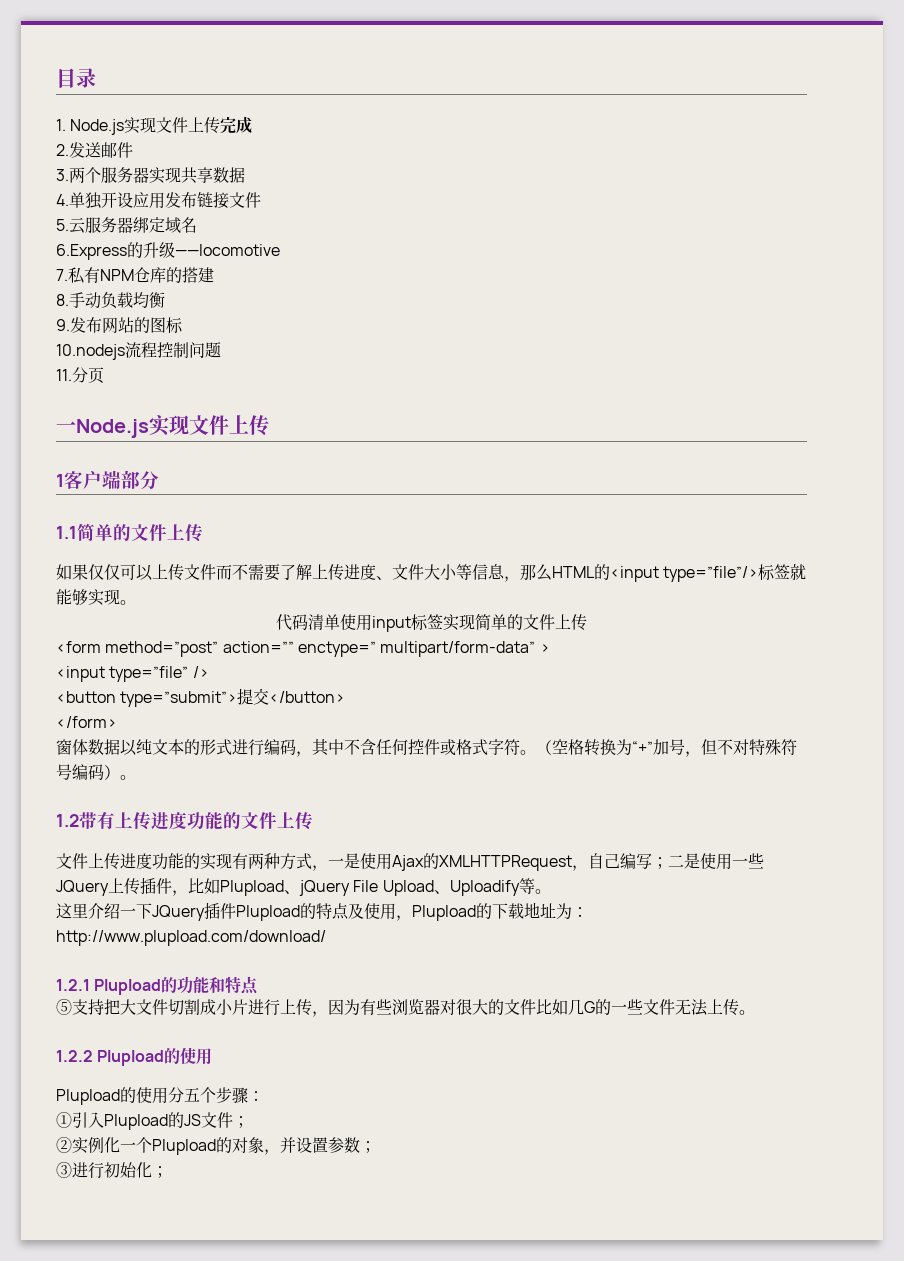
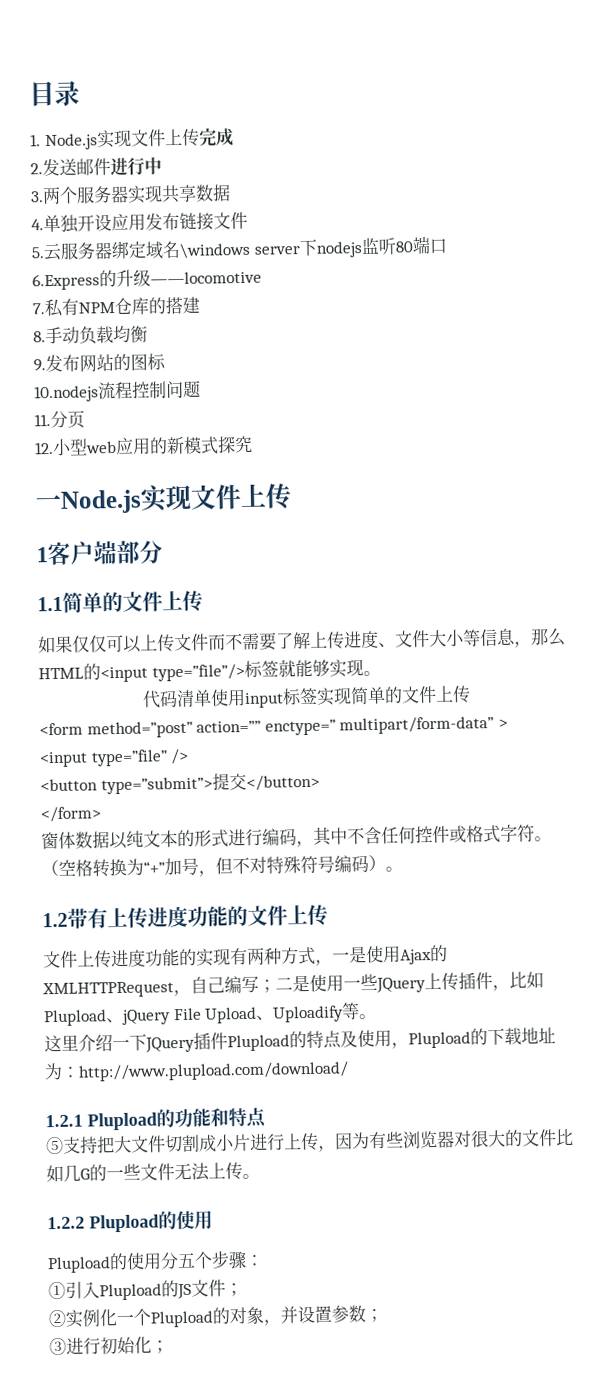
- 2.发送邮件
+ 2.发送邮件进行中
- 5.云服务器绑定域名
+ 5.云服务器绑定域名\windows server下nodejs监听80端口
+ 12.小型web应用的新模式探究

